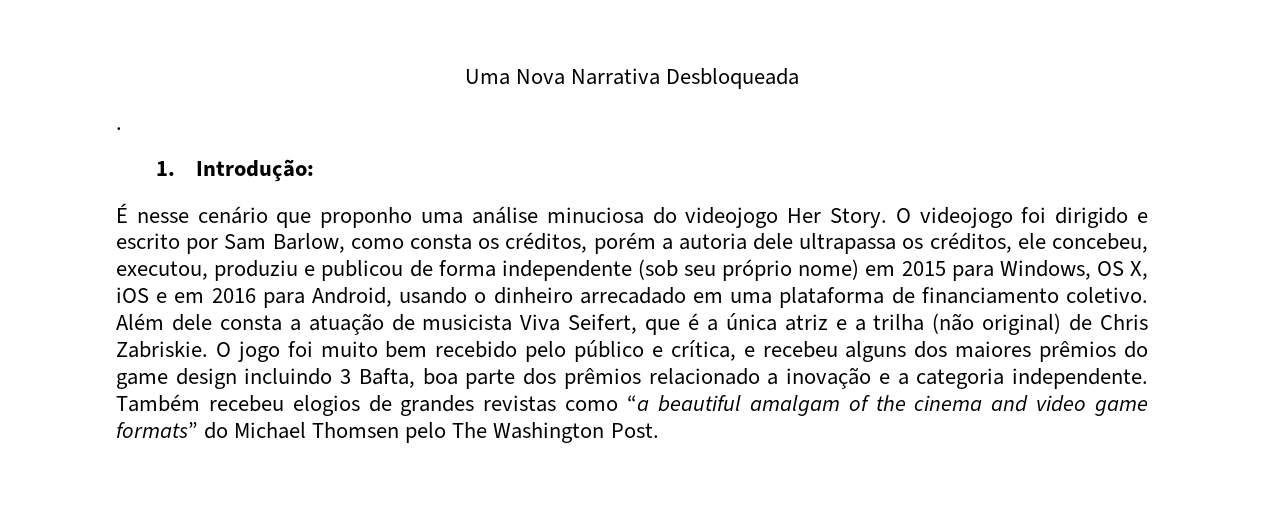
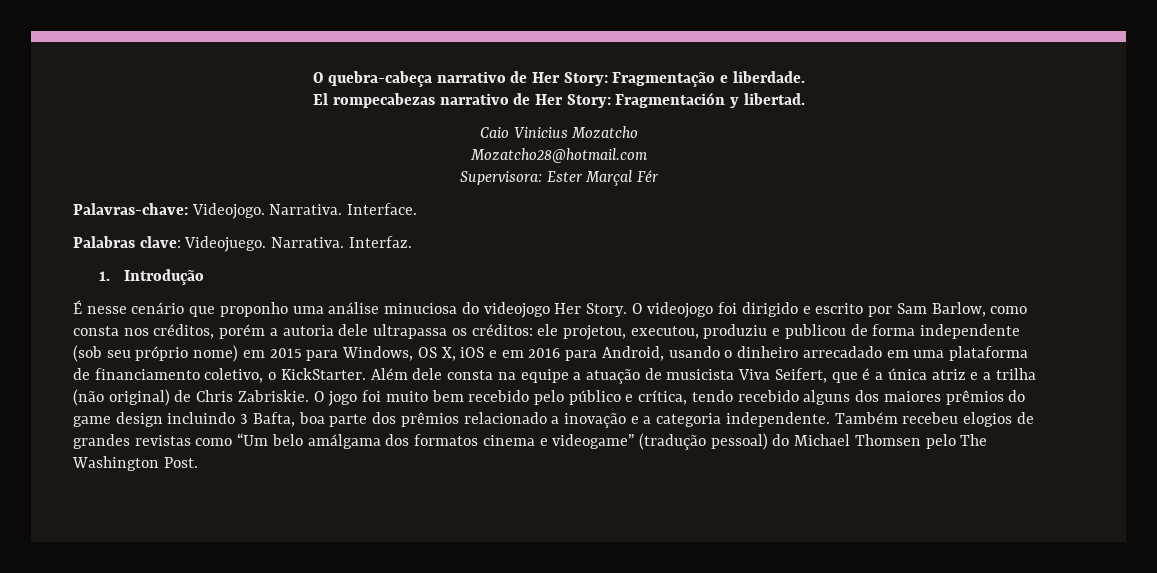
- Uma Nova Narrativa Desbloqueada
- .
+ O quebra-cabeça narrativo de Her Story: Fragmentação e liberdade.
+ El rompecabezas narrativo de Her Story: Fragmentación y libertad.
+ Caio Vinicius Mozatcho
+ Mozatcho28@hotmail.com
+ Supervisora: Ester Marçal Fér
+ Palavras-chave: Videojogo. Narrativa. Interface.
+ Palabras clave: Videojuego. Narrativa. Interfaz.
- 1. Introdução:
+ 1. Introdução
- O videojogo foi dirigido e escrito por Sam Barlow, como consta os créditos, porém a autoria dele ultrapassa os créditos, ele concebeu, executou, produziu e publicou de forma independente (sob seu próprio nome) em 2015 para Windows, OS X, iOS e em 2016 para Android, usando o dinheiro arrecadado em uma plataforma de financiamento coletivo.
+ O videojogo foi dirigido e escrito por Sam Barlow, como consta nos créditos, porém a autoria dele ultrapassa os créditos: ele projetou, executou, produziu e publicou de forma independente (sob seu próprio nome) em 2015 para Windows, OS X, iOS e em 2016 para Android, usando o dinheiro arrecadado em uma plataforma de financiamento coletivo, o KickStarter.
- Além dele consta a atuação de musicista Viva Seifert, que é a única atriz e a trilha (não original) de Chris Zabriskie.
+ Além dele consta na equipe a atuação de musicista Viva Seifert, que é a única atriz e a trilha (não original) de Chris Zabriskie.
- O jogo foi muito bem recebido pelo público e crítica, e recebeu alguns dos maiores prêmios do game design incluindo 3 Bafta, boa parte dos prêmios relacionado a inovação e a categoria independente.
+ O jogo foi muito bem recebido pelo público e crítica, tendo recebido alguns dos maiores prêmios do game design incluindo 3 Bafta, boa parte dos prêmios relacionado a inovação e a categoria independente.
- Também recebeu elogios de grandes revistas como “a beautiful amalgam of the cinema and video game formats” do Michael Thomsen pelo The Washington Post.
+ Também recebeu elogios de grandes revistas como “Um belo amálgama dos formatos cinema e videogame” (tradução pessoal) do Michael Thomsen pelo The Washington Post.

